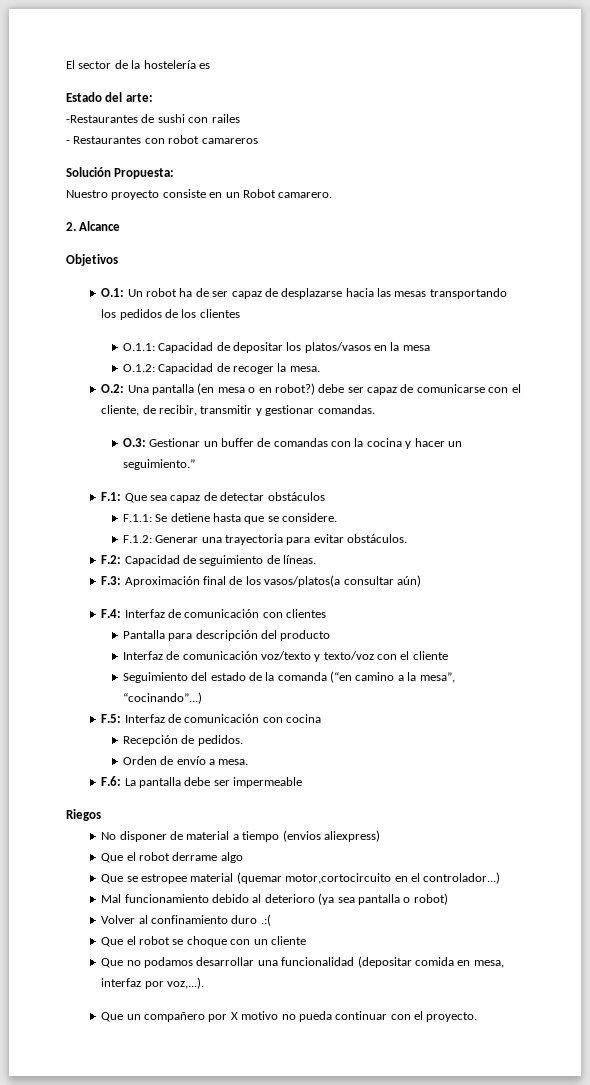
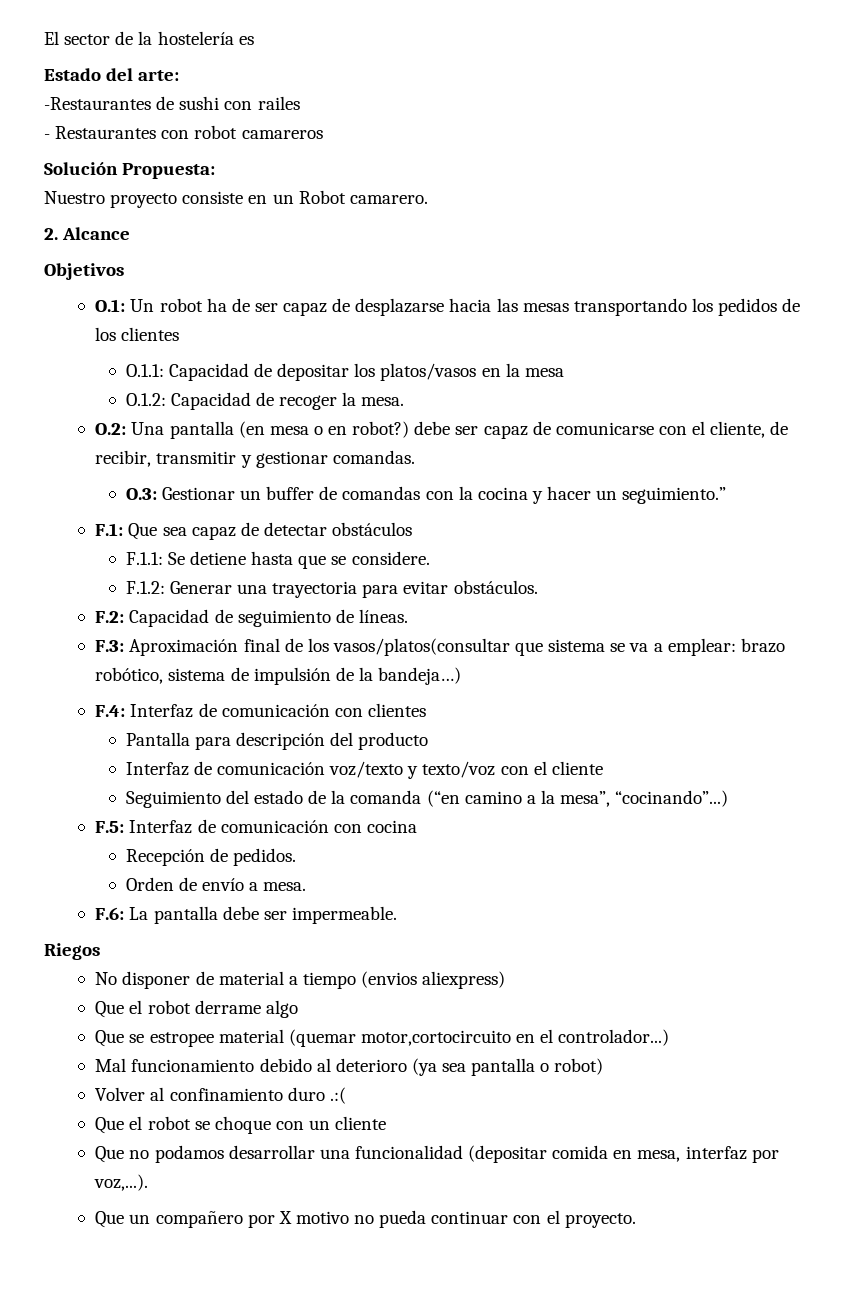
- F.3: Aproximación final de los vasos/platos(a consultar aún)
+ F.3: Aproximación final de los vasos/platos(consultar que sistema se va a emplear: brazo robótico, sistema de impulsión de la bandeja…)
- F.6: La pantalla debe ser impermeable
+ F.6: La pantalla debe ser impermeable.

